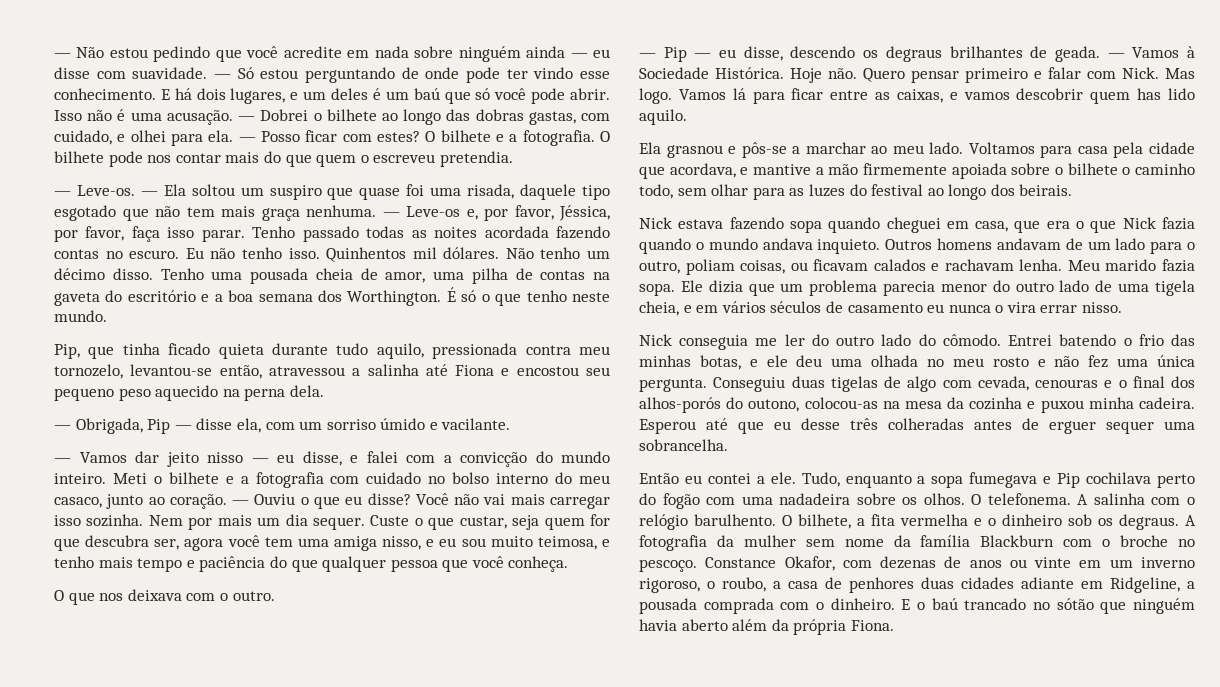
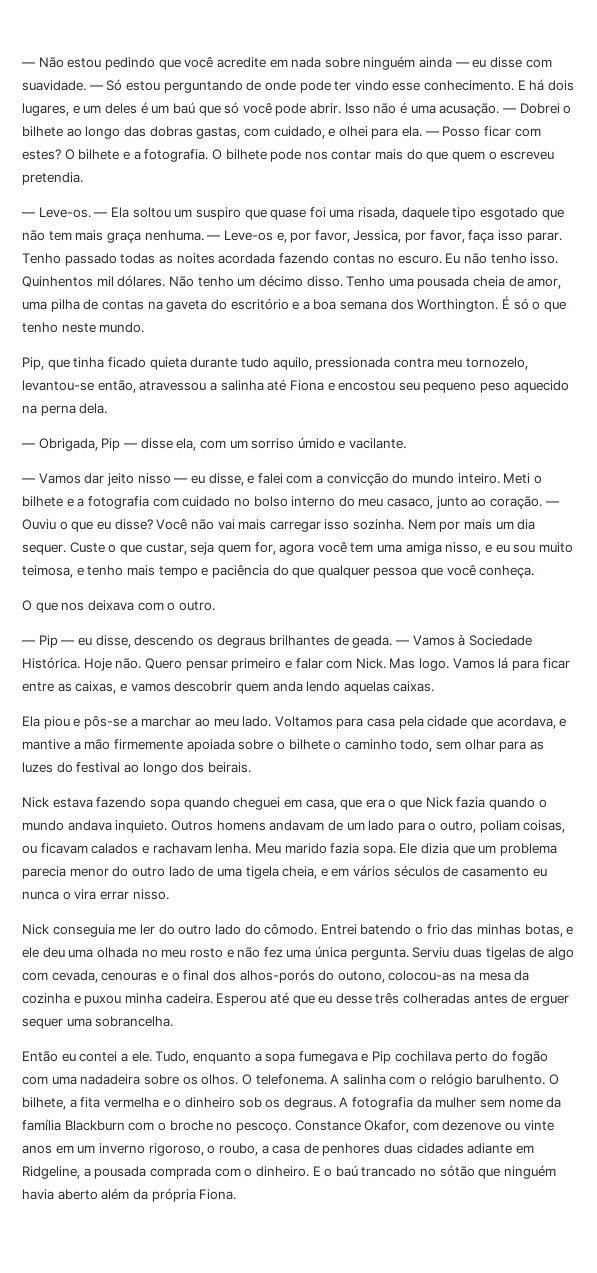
- — Leve-os e, por favor, Jéssica, por favor, faça isso parar.
+ — Leve-os e, por favor, Jessica, por favor, faça isso parar.
- Custe o que custar, seja quem for que descubra ser, agora você tem uma amiga nisso, e eu sou muito teimosa, e tenho mais tempo e paciência do que qualquer pessoa que você conheça.
+ Custe o que custar, seja quem for, agora você tem uma amiga nisso, e eu sou muito teimosa, e tenho mais tempo e paciência do que qualquer pessoa que você conheça.
- Vamos lá para ficar entre as caixas, e vamos descobrir quem has lido aquilo.
- Ela grasnou e pôs-se a marchar ao meu lado.
+ Vamos lá para ficar entre as caixas, e vamos descobrir quem anda lendo aquelas caixas.
+ Ela piou e pôs-se a marchar ao meu lado.
- Conseguiu duas tigelas de algo com cevada, cenouras e o final dos alhos-porós do outono, colocou-as na mesa da cozinha e puxou minha cadeira.
+ Serviu duas tigelas de algo com cevada, cenouras e o final dos alhos-porós do outono, colocou-as na mesa da cozinha e puxou minha cadeira.
- Constance Okafor, com dezenas de anos ou vinte em um inverno rigoroso, o roubo, a casa de penhores duas cidades adiante em Ridgeline, a pousada comprada com o dinheiro.
+ Constance Okafor, com dezenove ou vinte anos em um inverno rigoroso, o roubo, a casa de penhores duas cidades adiante em Ridgeline, a pousada comprada com o dinheiro.

